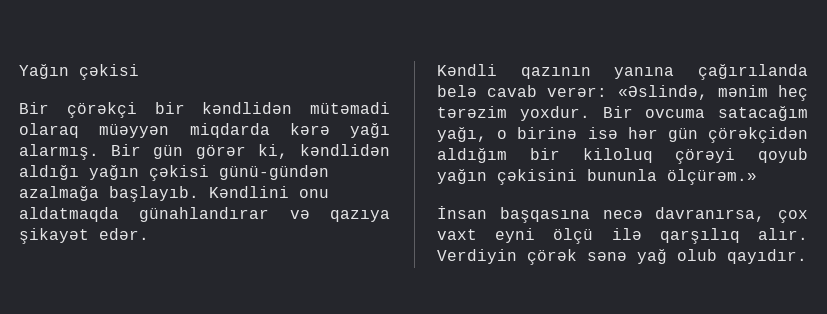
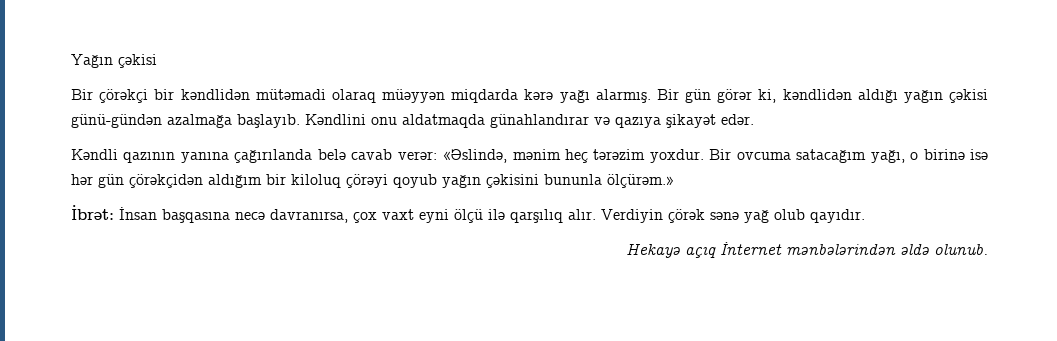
- İnsan başqasına necə davranırsa, çox vaxt eyni ölçü ilə qarşılıq alır.
+ İbrət: İnsan başqasına necə davranırsa, çox vaxt eyni ölçü ilə qarşılıq alır.
+ Hekayə açıq İnternet mənbələrindən əldə olunub.

